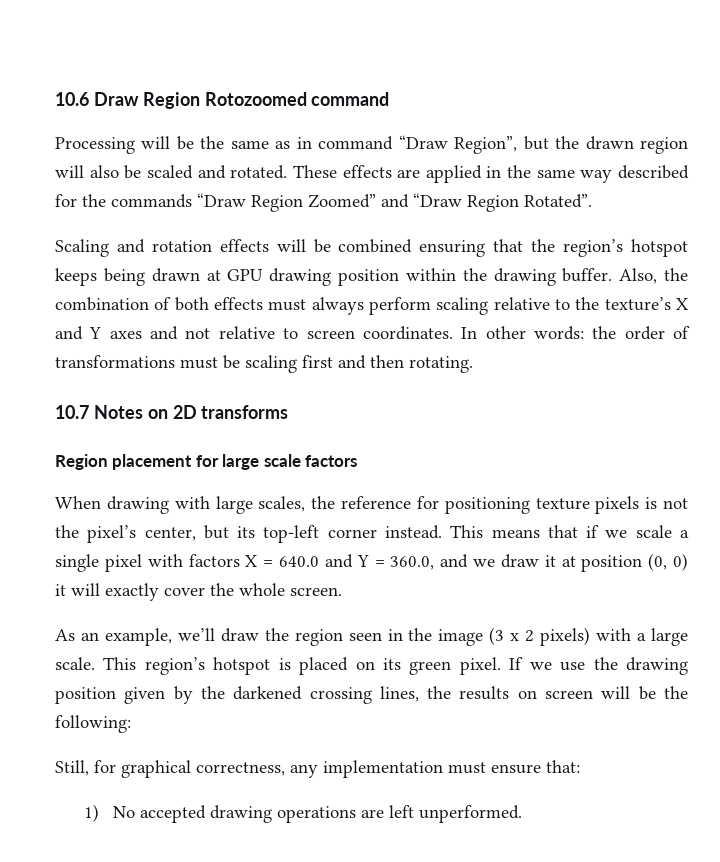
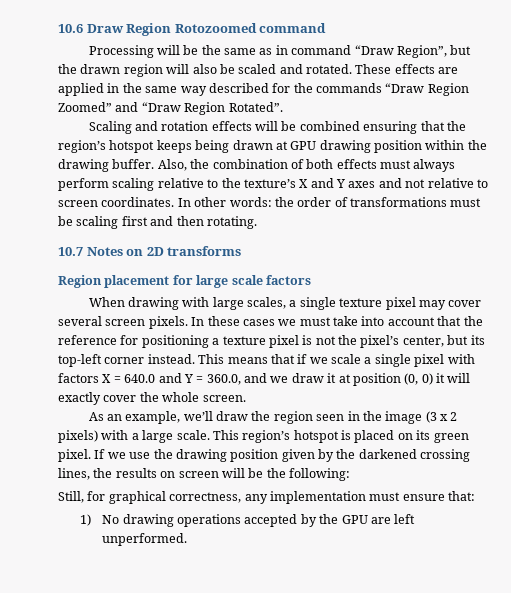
- When drawing with large scales, the reference for positioning texture pixels is not the pixel’s center, but its top-left corner instead.
+ When drawing with large scales, a single texture pixel may cover several screen pixels. In these cases we must take into account that the reference for positioning a texture pixel is not the pixel’s center, but its top-left corner instead.
- 1) No accepted drawing operations are left unperformed.
+ 1) No drawing operations accepted by the GPU are left unperformed.

